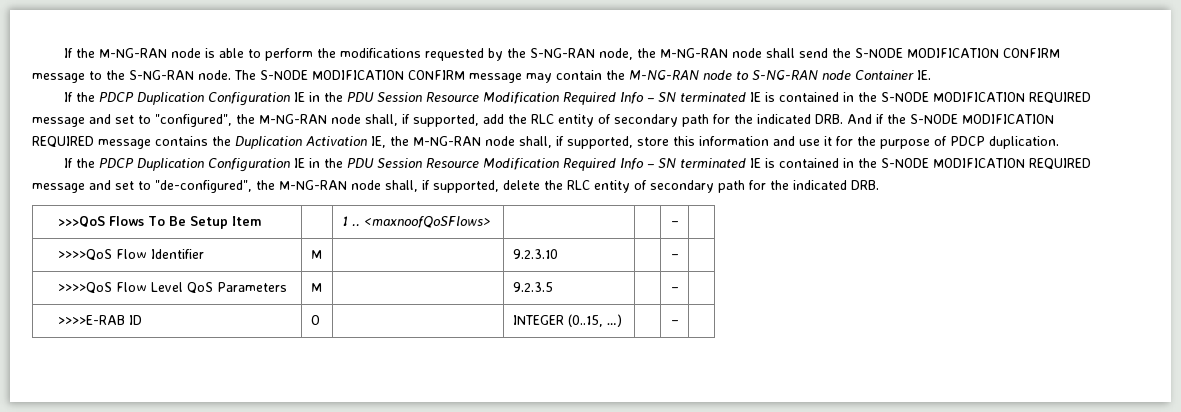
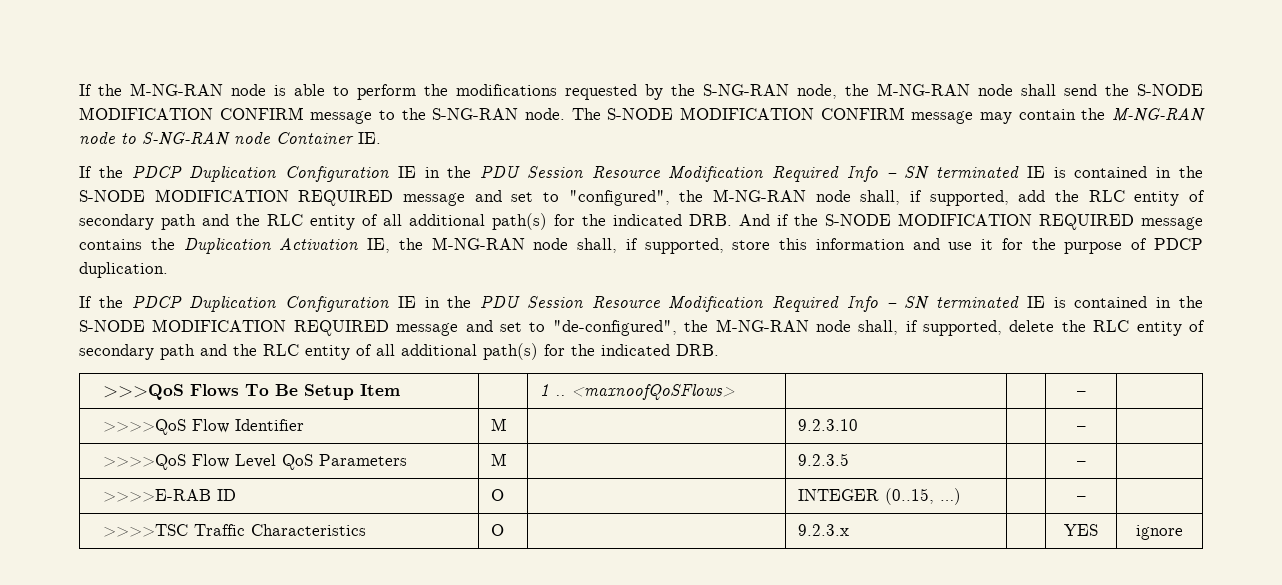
- If the PDCP Duplication Configuration IE in the PDU Session Resource Modification Required Info – SN terminated IE is contained in the S-NODE MODIFICATION REQUIRED message and set to "configured", the M-NG-RAN node shall, if supported, add the RLC entity of secondary path for the indicated DRB. And if the S-NODE MODIFICATION REQUIRED message contains the Duplication Activation IE, the M-NG-RAN node shall, if supported, store this information and use it for the purpose of PDCP duplication.
+ If the PDCP Duplication Configuration IE in the PDU Session Resource Modification Required Info – SN terminated IE is contained in the S-NODE MODIFICATION REQUIRED message and set to "configured", the M-NG-RAN node shall, if supported, add the RLC entity of secondary path and the RLC entity of all additional path(s) for the indicated DRB. And if the S-NODE MODIFICATION REQUIRED message contains the Duplication Activation IE, the M-NG-RAN node shall, if supported, store this information and use it for the purpose of PDCP duplication.
- If the PDCP Duplication Configuration IE in the PDU Session Resource Modification Required Info – SN terminated IE is contained in the S-NODE MODIFICATION REQUIRED message and set to "de-configured", the M-NG-RAN node shall, if supported, delete the RLC entity of secondary path for the indicated DRB.
+ If the PDCP Duplication Configuration IE in the PDU Session Resource Modification Required Info – SN terminated IE is contained in the S-NODE MODIFICATION REQUIRED message and set to "de-configured", the M-NG-RAN node shall, if supported, delete the RLC entity of secondary path and the RLC entity of all additional path(s) for the indicated DRB.
+ >>>>TSC Traffic Characteristics | O | | 9.2.3.x | | YES | ignore

